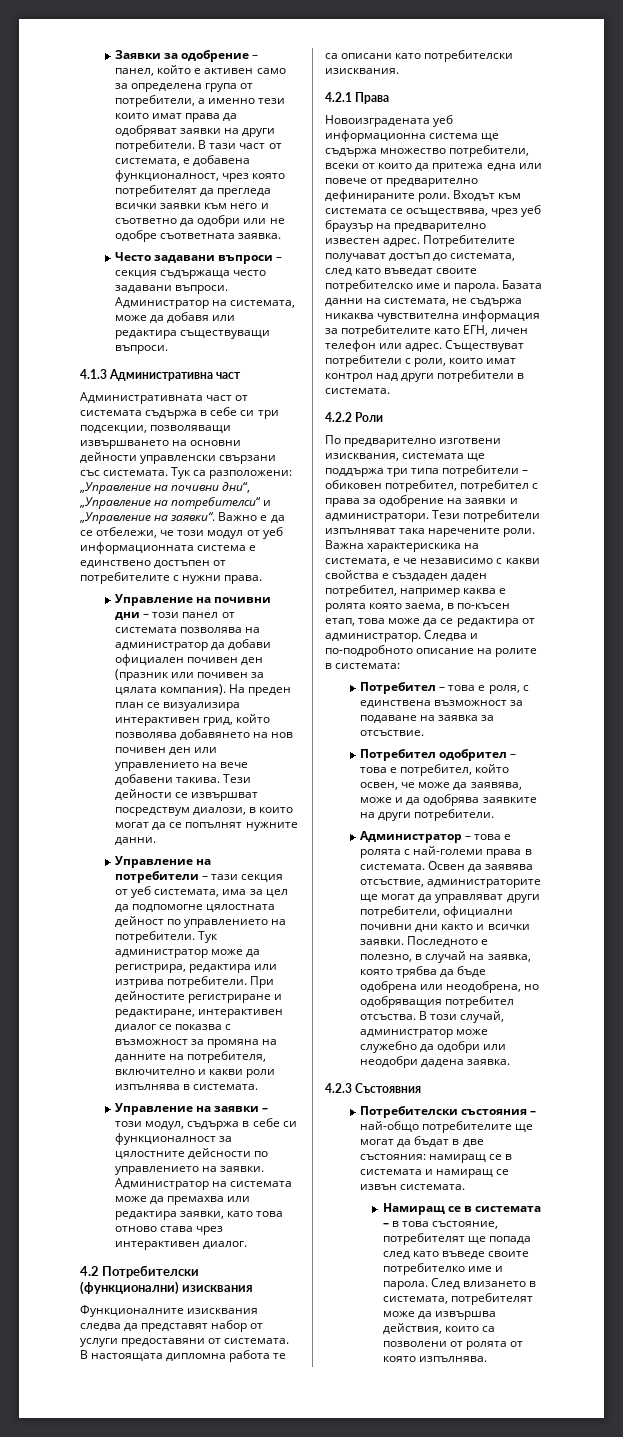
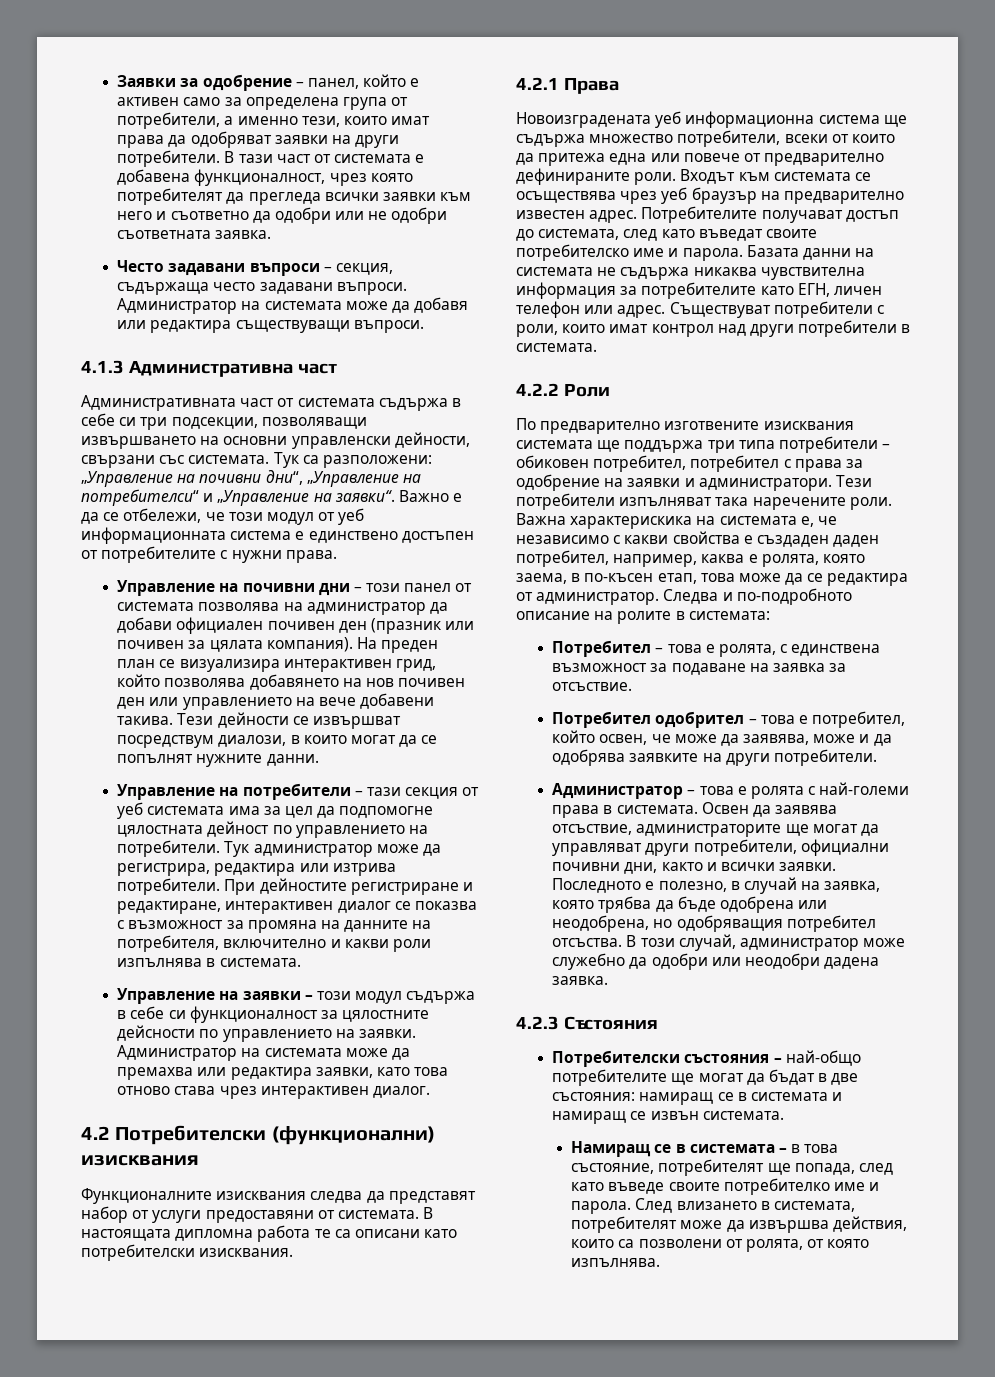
- Заявки за одобрение – панел, който е активен само за определена група от потребители, а именно тези които имат права да одобряват заявки на други потребители.
+ Заявки за одобрение – панел, който е активен само за определена група от потребители, а именно тези, които имат права да одобряват заявки на други потребители.
- В тази част от системата, е добавена функционалност, чрез която потребителят да прегледа всички заявки към него и съответно да одобри или не одобре съответната заявка.
+ В тази част от системата е добавена функционалност, чрез която потребителят да прегледа всички заявки към него и съответно да одобри или не одобри съответната заявка.
- Често задавани въпроси – секция съдържаща често задавани въпроси.
+ Често задавани въпроси – секция, съдържаща често задавани въпроси.
- Администратор на системата, може да добавя или редактира съществуващи въпроси.
+ Администратор на системата може да добавя или редактира съществуващи въпроси.
- Административната част от системата съдържа в себе си три подсекции, позволяващи извършването на основни дейности управленски свързани със системата.
+ Административната част от системата съдържа в себе си три подсекции, позволяващи извършването на основни управленски дейности, свързани със системата.
- Управление на потребители – тази секция от уеб системата, има за цел да подпомогне цялостната дейност по управлението на потребители.
+ Управление на потребители – тази секция от уеб системата има за цел да подпомогне цялостната дейност по управлението на потребители.
- Управление на заявки – този модул, съдържа в себе си функционалност за цялостните дейсности по управлението на заявки.
+ Управление на заявки – този модул съдържа в себе си функционалност за цялостните дейсности по управлението на заявки.
- Входът към системата се осъществява, чрез уеб браузър на предварително известен адрес.
+ Входът към системата се осъществява чрез уеб браузър на предварително известен адрес.
- Базата данни на системата, не съдържа никаква чувствителна информация за потребителите като ЕГН, личен телефон или адрес.
+ Базата данни на системата не съдържа никаква чувствителна информация за потребителите като ЕГН, личен телефон или адрес.
- По предварително изготвени изисквания, системата ще поддържа три типа потребители – обиковен потребител, потребител с права за одобрение на заявки и администратори.
+ По предварително изготвените изисквания системата ще поддържа три типа потребители – обиковен потребител, потребител с права за одобрение на заявки и администратори.
- Важна характерискика на системата, е че независимо с какви свойства е създаден даден потребител, например каква е ролята която заема, в по-късен етап, това може да се редактира от администратор.
+ Важна характерискика на системата е, че независимо с какви свойства е създаден даден потребител, например, каква е ролята, която заема, в по-късен етап, това може да се редактира от администратор.
- Потребител – това е роля, с единствена възможност за подаване на заявка за отсъствие.
+ Потребител – това е ролята, с единствена възможност за подаване на заявка за отсъствие.
- Освен да заявява отсъствие, администраторите ще могат да управляват други потребители, официални почивни дни както и всички заявки.
+ Освен да заявява отсъствие, администраторите ще могат да управляват други потребители, официални почивни дни, както и всички заявки.
- 4.2.3 Състоявния
+ 4.2.3 Състояния
- Намиращ се в системата – в това състояние, потребителят ще попада след като въведе своите потребителко име и парола.
+ Намиращ се в системата – в това състояние, потребителят ще попада, след като въведе своите потребителко име и парола.
- След влизането в системата, потребителят може да извършва действия, които са позволени от ролята от която изпълнява.
+ След влизането в системата, потребителят може да извършва действия, които са позволени от ролята, от която изпълнява.

